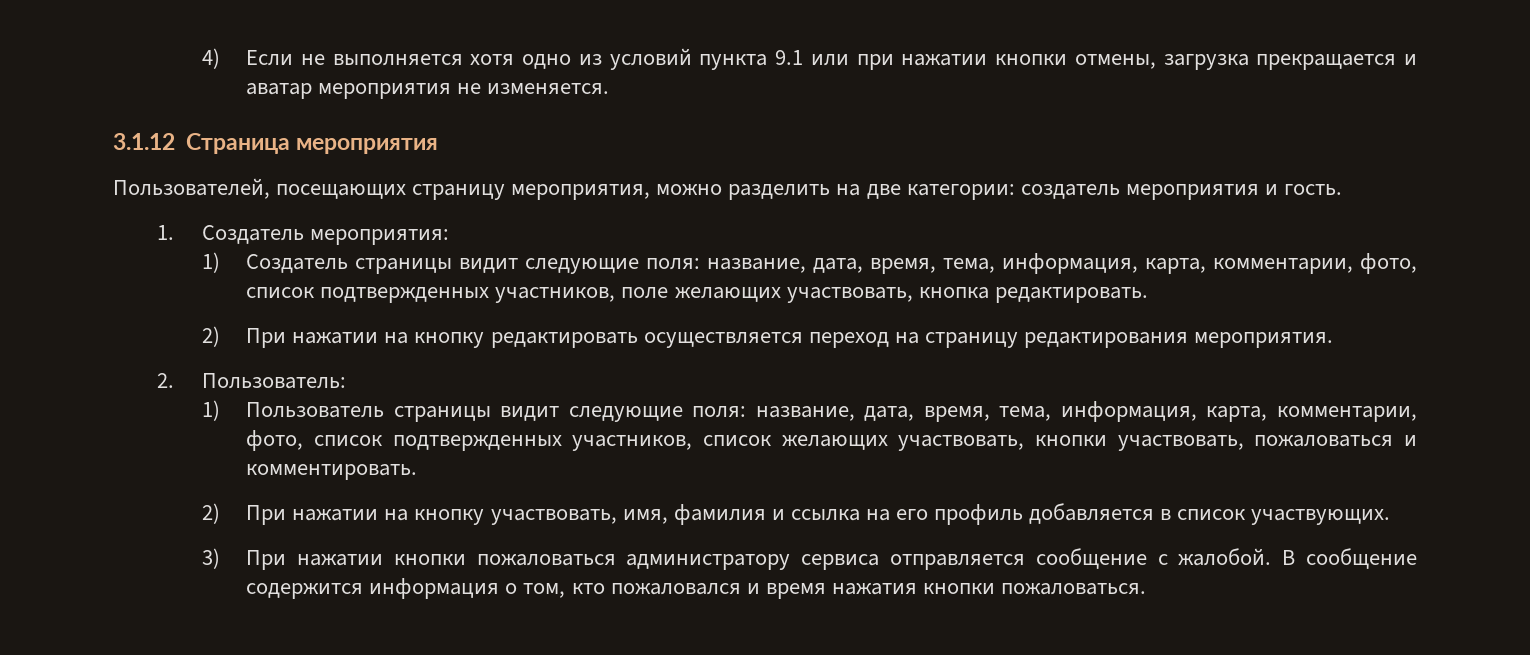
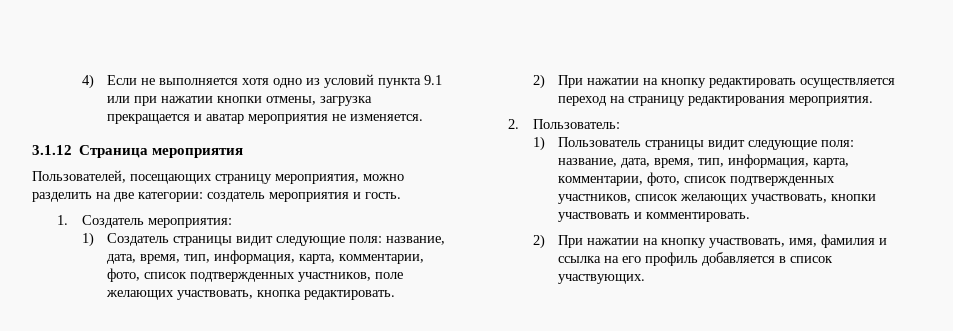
- 1) Создатель страницы видит следующие поля: название, дата, время, тема, информация, карта, комментарии, фото, список подтвержденных участников, поле желающих участвовать, кнопка редактировать.
+ 1) Создатель страницы видит следующие поля: название, дата, время, тип, информация, карта, комментарии, фото, список подтвержденных участников, поле желающих участвовать, кнопка редактировать.
- 1) Пользователь страницы видит следующие поля: название, дата, время, тема, информация, карта, комментарии, фото, список подтвержденных участников, список желающих участвовать, кнопки участвовать, пожаловаться и комментировать.
+ 1) Пользователь страницы видит следующие поля: название, дата, время, тип, информация, карта, комментарии, фото, список подтвержденных участников, список желающих участвовать, кнопки участвовать и комментировать.
- 3) При нажатии кнопки пожаловаться администратору сервиса отправляется сообщение с жалобой. В сообщение содержится информация о том, кто пожаловался и время нажатия кнопки пожаловаться.

